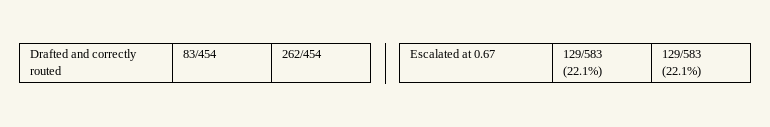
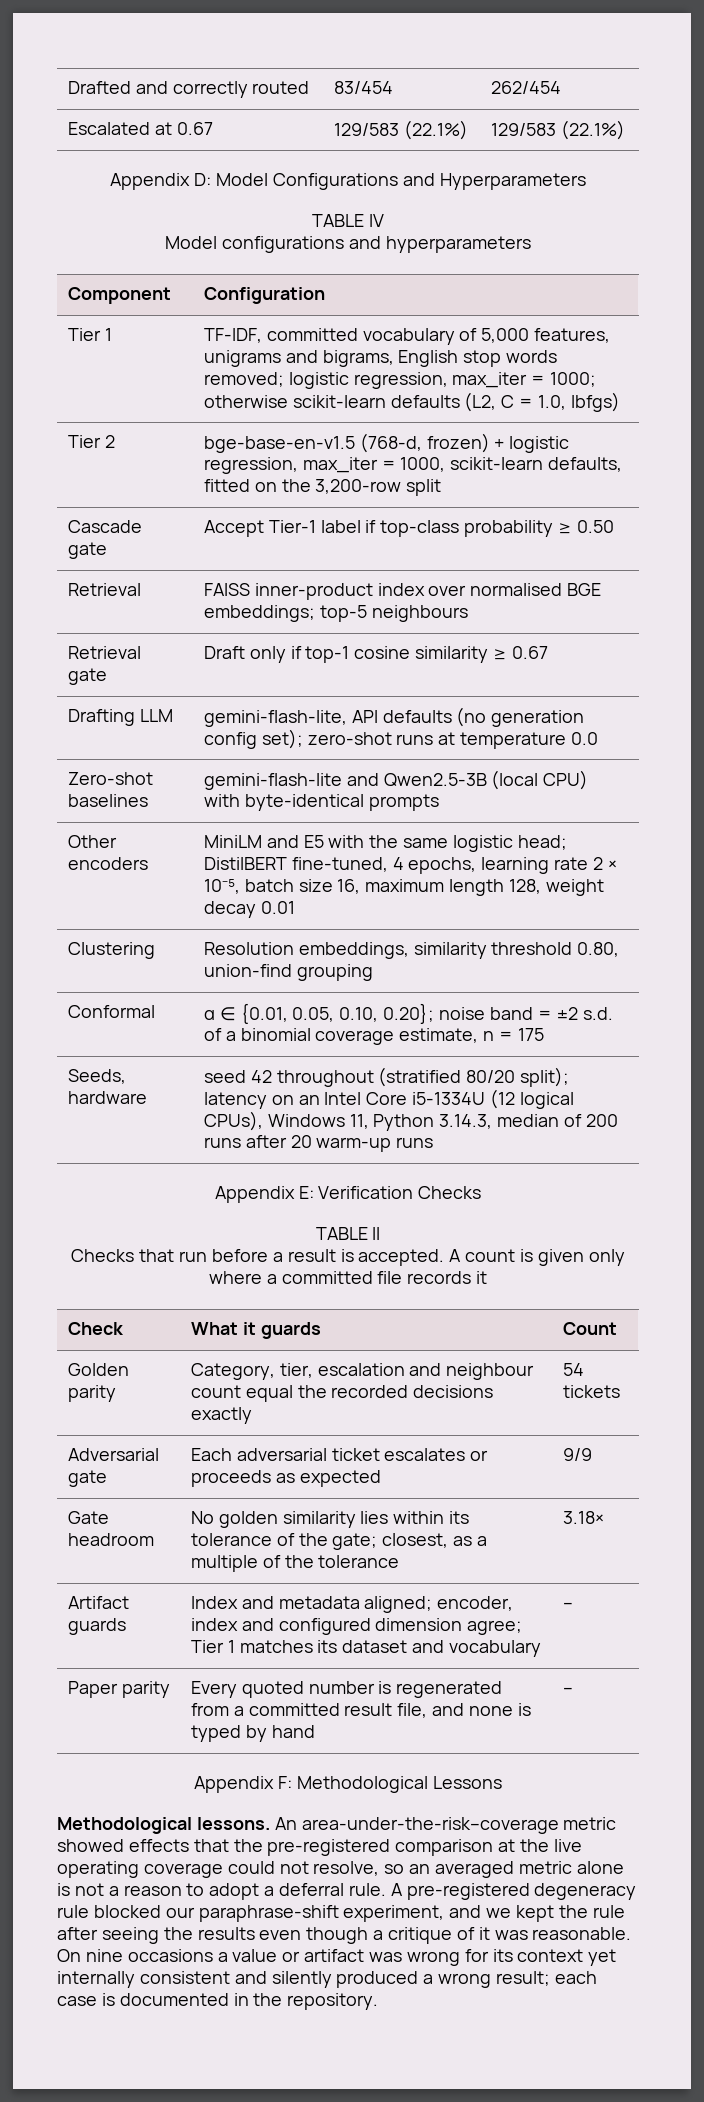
+ Appendix D: Model Configurations and Hyperparameters
+ TABLE IV
+ Model configurations and hyperparameters
+ Component | Configuration
+ Tier 1 | TF-IDF, committed vocabulary of 5,000 features, unigrams and bigrams, English stop words removed; logistic regression, max_iter = 1000; otherwise scikit-learn defaults (L2, C = 1.0, lbfgs)
+ Tier 2 | bge-base-en-v1.5 (768-d, frozen) + logistic regression, max_iter = 1000, scikit-learn defaults, fitted on the 3,200-row split
+ Cascade gate | Accept Tier-1 label if top-class probability ≥ 0.50
+ Retrieval | FAISS inner-product index over normalised BGE embeddings; top-5 neighbours
+ Retrieval gate | Draft only if top-1 cosine similarity ≥ 0.67
+ Drafting LLM | gemini-flash-lite, API defaults (no generation config set); zero-shot runs at temperature 0.0
+ Zero-shot baselines | gemini-flash-lite and Qwen2.5-3B (local CPU) with byte-identical prompts
+ Other encoders | MiniLM and E5 with the same logistic head; DistilBERT fine-tuned, 4 epochs, learning rate 2 × 10⁻⁵, batch size 16, maximum length 128, weight decay 0.01
+ Clustering | Resolution embeddings, similarity threshold 0.80, union-find grouping
+ Conformal | α ∈ {0.01, 0.05, 0.10, 0.20}; noise band = ±2 s.d. of a binomial coverage estimate, n = 175
+ Seeds, hardware | seed 42 throughout (stratified 80/20 split); latency on an Intel Core i5-1334U (12 logical CPUs), Windows 11, Python 3.14.3, median of 200 runs after 20 warm-up runs
+ Appendix E: Verification Checks
+ TABLE II
+ Checks that run before a result is accepted. A count is given only where a committed file records it
+ Check | What it guards | Count
+ Golden parity | Category, tier, escalation and neighbour count equal the recorded decisions exactly | 54 tickets
+ Adversarial gate | Each adversarial ticket escalates or proceeds as expected | 9/9
+ Gate headroom | No golden similarity lies within its tolerance of the gate; closest, as a multiple of the tolerance | 3.18×
+ Artifact guards | Index and metadata aligned; encoder, index and configured dimension agree; Tier 1 matches its dataset and vocabulary | –
+ Paper parity | Every quoted number is regenerated from a committed result file, and none is typed by hand | –
+ Appendix F: Methodological Lessons
+ Methodological lessons. An area-under-the-risk–coverage metric showed effects that the pre-registered comparison at the live operating coverage could not resolve, so an averaged metric alone is not a reason to adopt a deferral rule. A pre-registered degeneracy rule blocked our paraphrase-shift experiment, and we kept the rule after seeing the results even though a critique of it was reasonable. On nine occasions a value or artifact was wrong for its context yet internally consistent and silently produced a wrong result; each case is documented in the repository.

